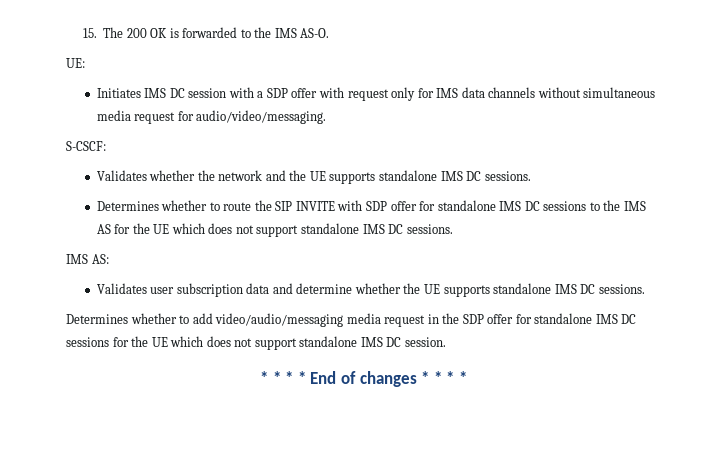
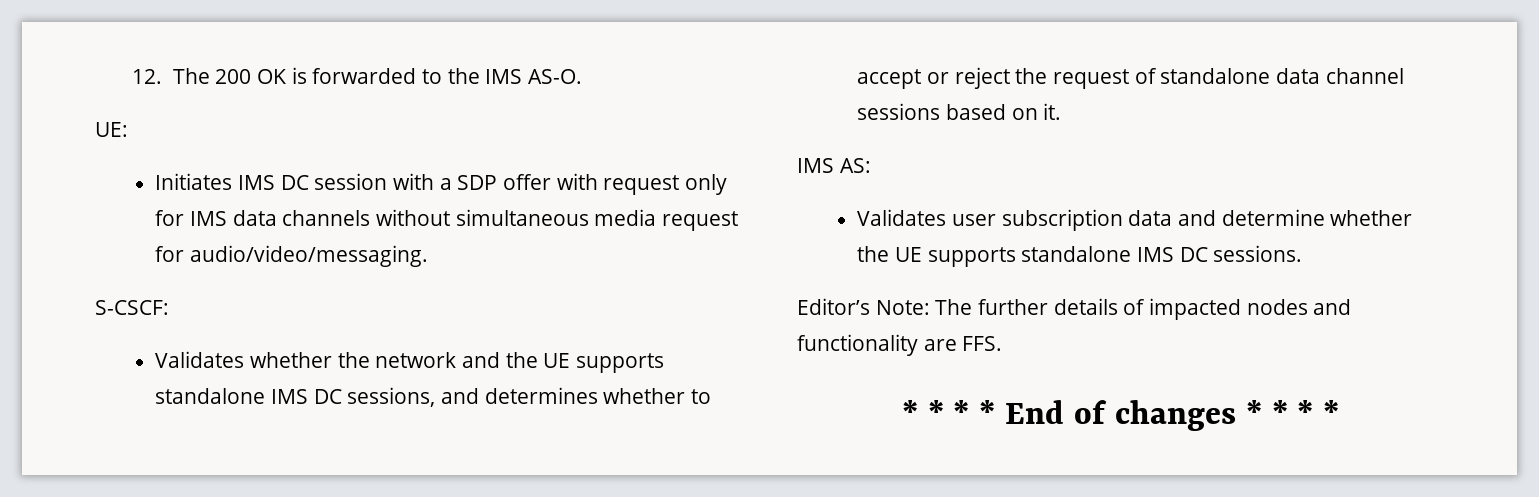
- 15. The 200 OK is forwarded to the IMS AS-O.
+ 12. The 200 OK is forwarded to the IMS AS-O.
- Validates whether the network and the UE supports standalone IMS DC sessions.
- Determines whether to route the SIP INVITE with SDP offer for standalone IMS DC sessions to the IMS AS for the UE which does not support standalone IMS DC sessions.
+ Validates whether the network and the UE supports standalone IMS DC sessions, and determines whether to accept or reject the request of standalone data channel sessions based on it.
- Determines whether to add video/audio/messaging media request in the SDP offer for standalone IMS DC sessions for the UE which does not support standalone IMS DC session.
+ Editor’s Note: The further details of impacted nodes and functionality are FFS.

